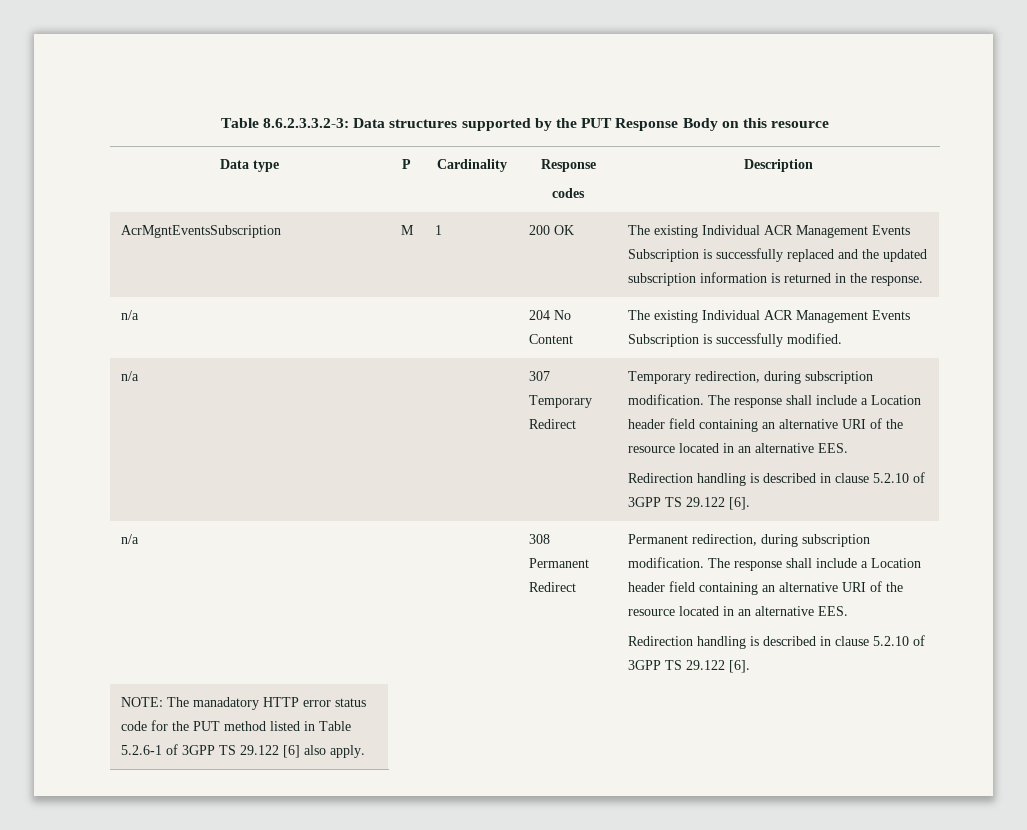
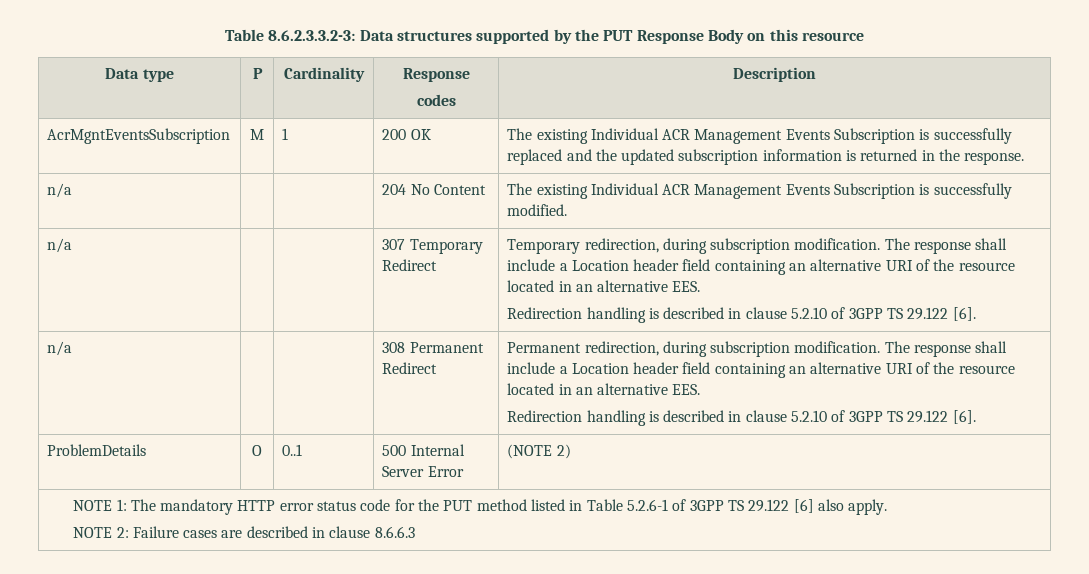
- NOTE: The manadatory HTTP error status code for the PUT method listed in Table 5.2.6-1 of 3GPP TS 29.122 [6] also apply.
+ ProblemDetails | O | 0..1 | 500 Internal Server Error | (NOTE 2)
+ NOTE 1: The mandatory HTTP error status code for the PUT method listed in Table 5.2.6-1 of 3GPP TS 29.122 [6] also apply.
+ NOTE 2: Failure cases are described in clause 8.6.6.3

